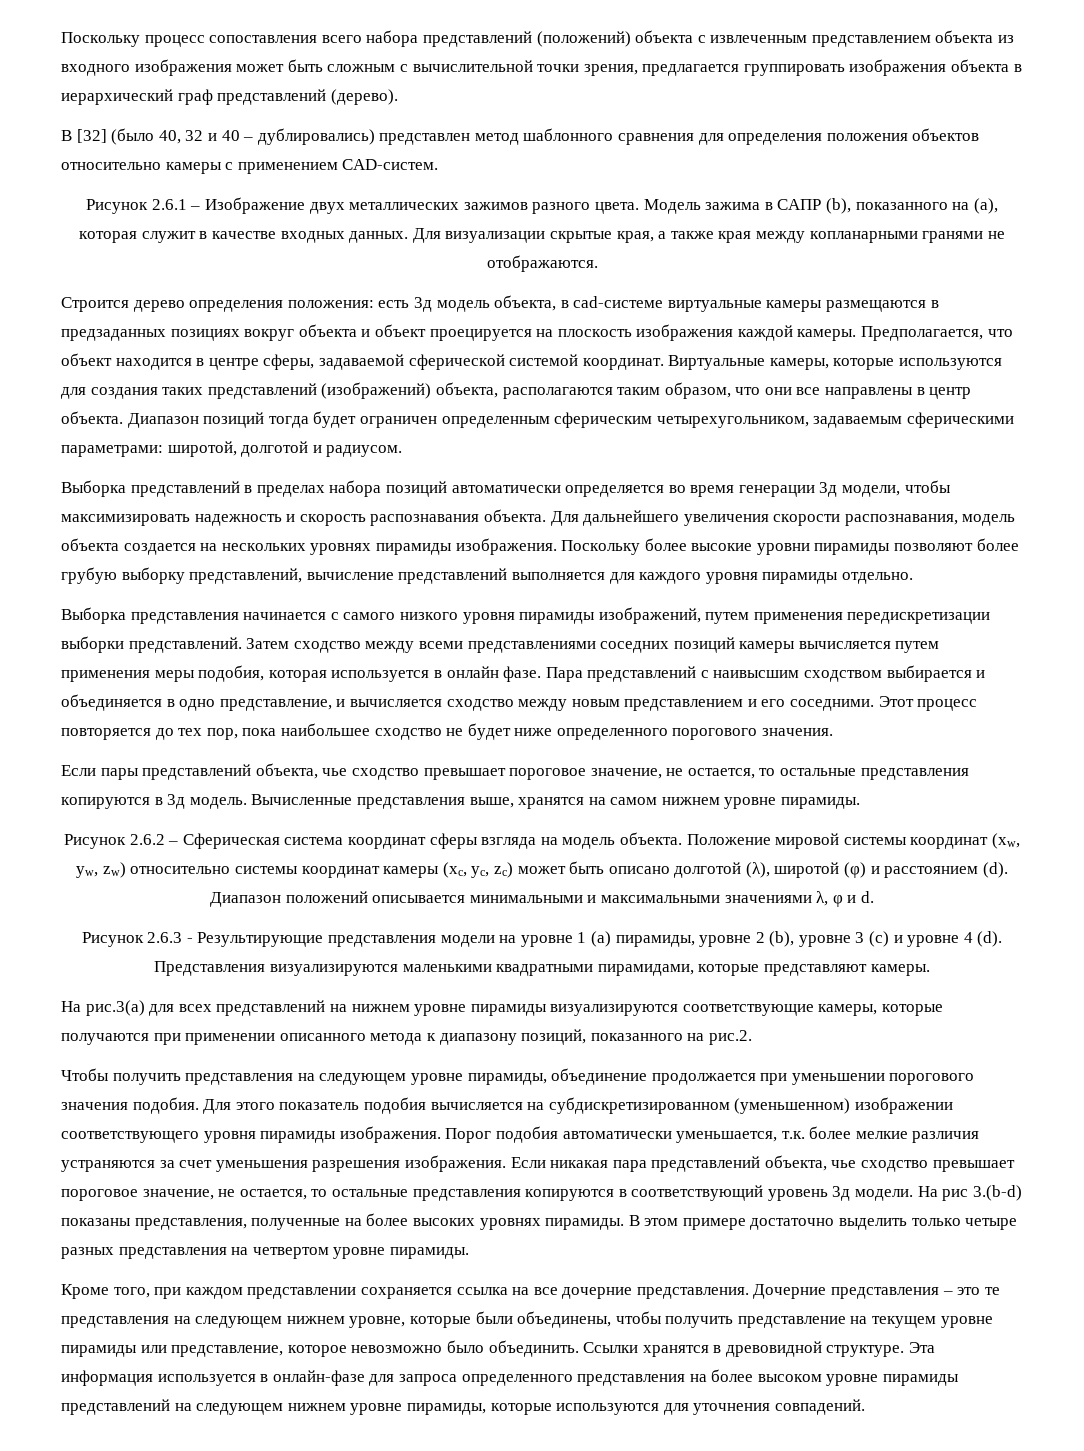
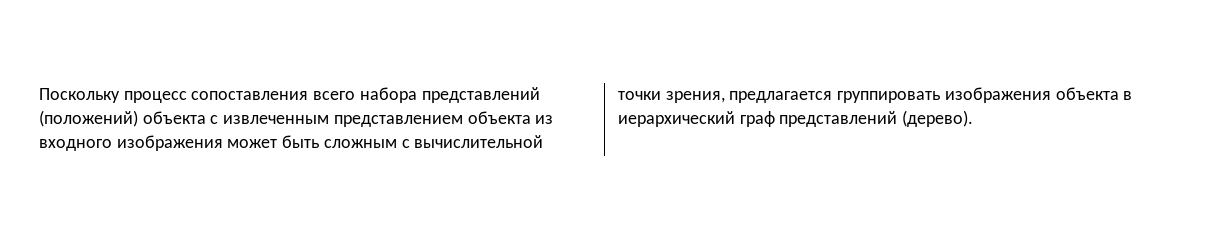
- В [32] (было 40, 32 и 40 – дублировались) представлен метод шаблонного сравнения для определения положения объектов относительно камеры с применением CAD-систем.
- Рисунок 2.6.1 – Изображение двух металлических зажимов разного цвета. Модель зажима в САПР (b), показанного на (a), которая служит в качестве входных данных. Для визуализации скрытые края, а также края между копланарными гранями не отображаются.
- Строится дерево определения положения: есть 3д модель объекта, в cad-системе виртуальные камеры размещаются в предзаданных позициях вокруг объекта и объект проецируется на плоскость изображения каждой камеры. Предполагается, что объект находится в центре сферы, задаваемой сферической системой координат. Виртуальные камеры, которые используются для создания таких представлений (изображений) объекта, располагаются таким образом, что они все направлены в центр объекта. Диапазон позиций тогда будет ограничен определенным сферическим четырехугольником, задаваемым сферическими параметрами: широтой, долготой и радиусом.
- Выборка представлений в пределах набора позиций автоматически определяется во время генерации 3д модели, чтобы максимизировать надежность и скорость распознавания объекта. Для дальнейшего увеличения скорости распознавания, модель объекта создается на нескольких уровнях пирамиды изображения. Поскольку более высокие уровни пирамиды позволяют более грубую выборку представлений, вычисление представлений выполняется для каждого уровня пирамиды отдельно.
- Выборка представления начинается с самого низкого уровня пирамиды изображений, путем применения передискретизации выборки представлений. Затем сходство между всеми представлениями соседних позиций камеры вычисляется путем применения меры подобия, которая используется в онлайн фазе. Пара представлений с наивысшим сходством выбирается и объединяется в одно представление, и вычисляется сходство между новым представлением и его соседними. Этот процесс повторяется до тех пор, пока наибольшее сходство не будет ниже определенного порогового значения.
- Если пары представлений объекта, чье сходство превышает пороговое значение, не остается, то остальные представления копируются в 3д модель. Вычисленные представления выше, хранятся на самом нижнем уровне пирамиды.
- Рисунок 2.6.2 – Сферическая система координат сферы взгляда на модель объекта. Положение мировой системы координат (xw, yw, zw) относительно системы координат камеры (xc, yc, zc) может быть описано долготой (λ), широтой (φ) и расстоянием (d). Диапазон положений описывается минимальными и максимальными значениями λ, φ и d.
- Рисунок 2.6.3 - Результирующие представления модели на уровне 1 (а) пирамиды, уровне 2 (b), уровне 3 (c) и уровне 4 (d). Представления визуализируются маленькими квадратными пирамидами, которые представляют камеры.
- На рис.3(а) для всех представлений на нижнем уровне пирамиды визуализируются соответствующие камеры, которые получаются при применении описанного метода к диапазону позиций, показанного на рис.2.
- Чтобы получить представления на следующем уровне пирамиды, объединение продолжается при уменьшении порогового значения подобия. Для этого показатель подобия вычисляется на субдискретизированном (уменьшенном) изображении соответствующего уровня пирамиды изображения. Порог подобия автоматически уменьшается, т.к. более мелкие различия устраняются за счет уменьшения разрешения изображения. Если никакая пара представлений объекта, чье сходство превышает пороговое значение, не остается, то остальные представления копируются в соответствующий уровень 3д модели. На рис 3.(b-d) показаны представления, полученные на более высоких уровнях пирамиды. В этом примере достаточно выделить только четыре разных представления на четвертом уровне пирамиды.
- Кроме того, при каждом представлении сохраняется ссылка на все дочерние представления. Дочерние представления – это те представления на следующем нижнем уровне, которые были объединены, чтобы получить представление на текущем уровне пирамиды или представление, которое невозможно было объединить. Ссылки хранятся в древовидной структуре. Эта информация используется в онлайн-фазе для запроса определенного представления на более высоком уровне пирамиды представлений на следующем нижнем уровне пирамиды, которые используются для уточнения совпадений.

